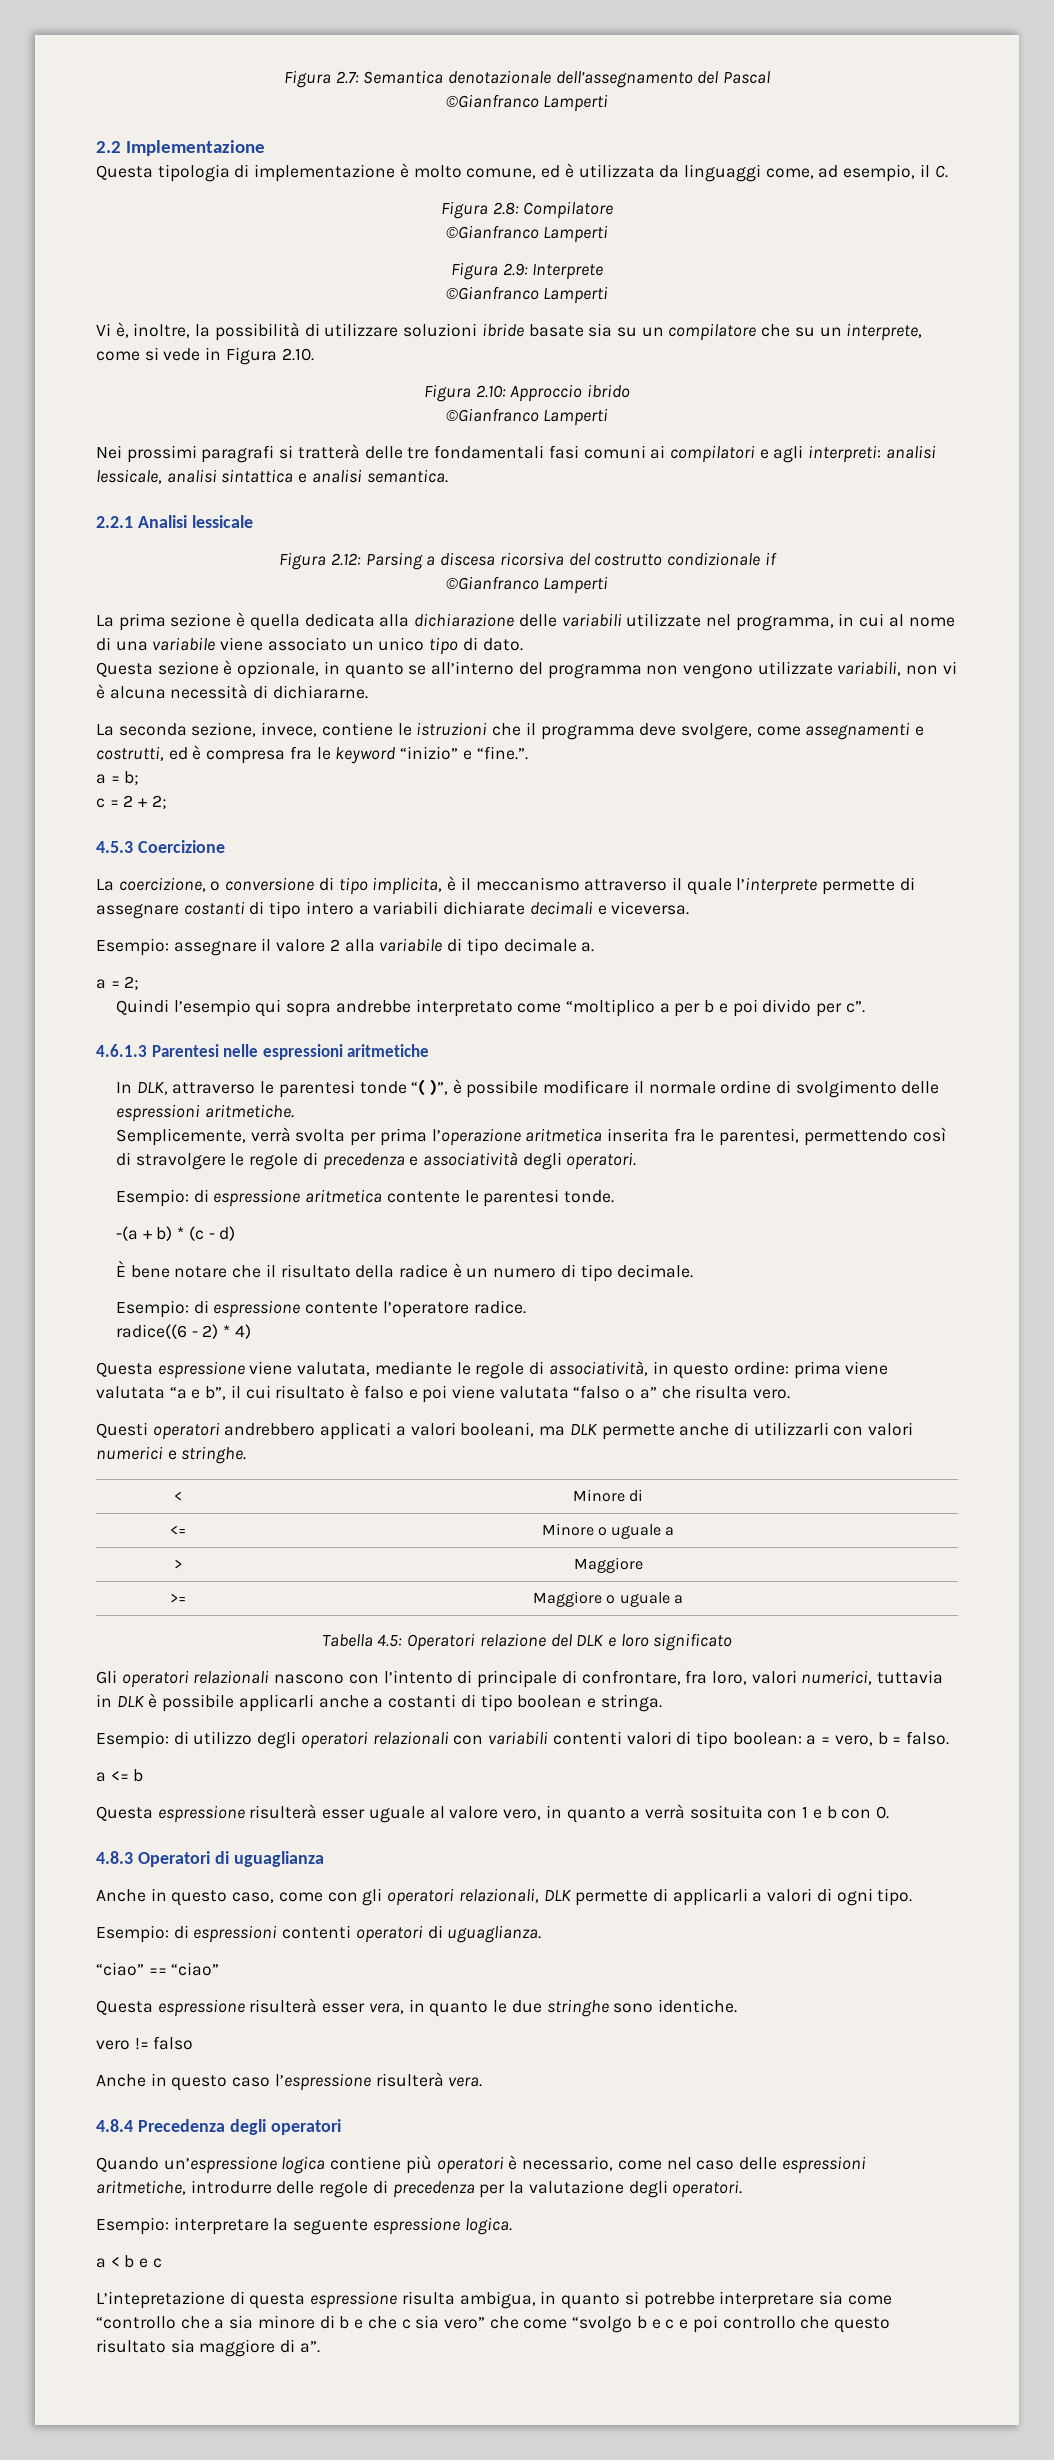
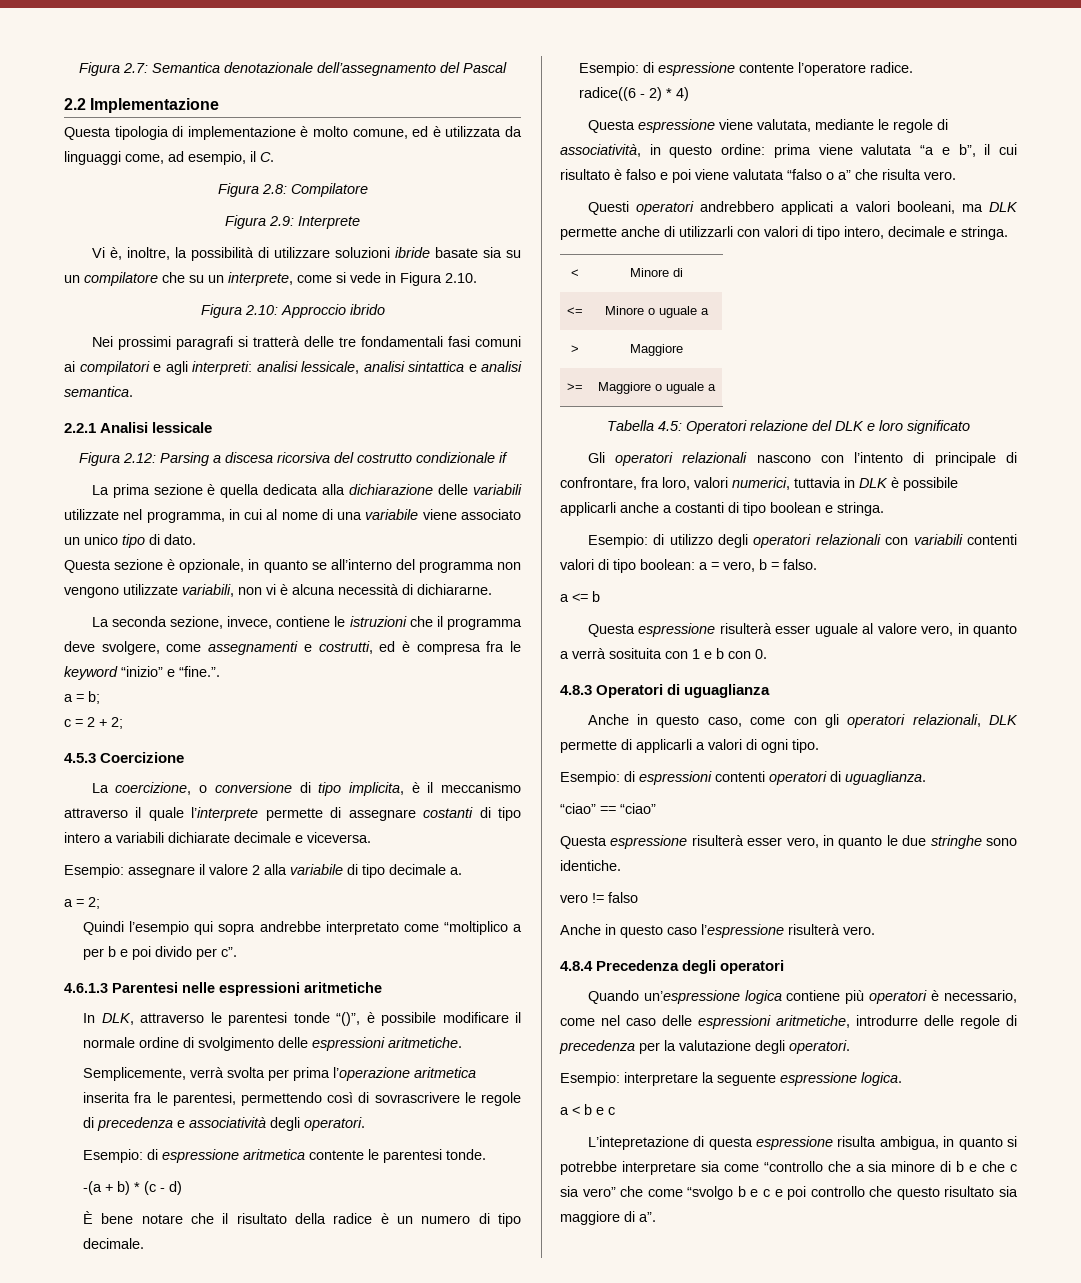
  Figura 2.7: Semantica denotazionale dell’assegnamento del Pascal
- ©Gianfranco Lamperti
  Figura 2.8: Compilatore
- ©Gianfranco Lamperti
  Figura 2.9: Interprete
- ©Gianfranco Lamperti
  Figura 2.10: Approccio ibrido
- ©Gianfranco Lamperti
  Figura 2.12: Parsing a discesa ricorsiva del costrutto condizionale if
- ©Gianfranco Lamperti
- La coercizione, o conversione di tipo implicita, è il meccanismo attraverso il quale l’interprete permette di assegnare costanti di tipo intero a variabili dichiarate decimali e viceversa.
+ La coercizione, o conversione di tipo implicita, è il meccanismo attraverso il quale l’interprete permette di assegnare costanti di tipo intero a variabili dichiarate decimale e viceversa.
- In DLK, attraverso le parentesi tonde “( )”, è possibile modificare il normale ordine di svolgimento delle espressioni aritmetiche.
+ In DLK, attraverso le parentesi tonde “()”, è possibile modificare il normale ordine di svolgimento delle espressioni aritmetiche.
- Semplicemente, verrà svolta per prima l’operazione aritmetica inserita fra le parentesi, permettendo così di stravolgere le regole di precedenza e associatività degli operatori.
+ Semplicemente, verrà svolta per prima l’operazione aritmetica inserita fra le parentesi, permettendo così di sovrascrivere le regole di precedenza e associatività degli operatori.
- Questi operatori andrebbero applicati a valori booleani, ma DLK permette anche di utilizzarli con valori numerici e stringhe.
+ Questi operatori andrebbero applicati a valori booleani, ma DLK permette anche di utilizzarli con valori di tipo intero, decimale e stringa.
- Questa espressione risulterà esser vera, in quanto le due stringhe sono identiche.
+ Questa espressione risulterà esser vero, in quanto le due stringhe sono identiche.
- Anche in questo caso l’espressione risulterà vera.
+ Anche in questo caso l’espressione risulterà vero.

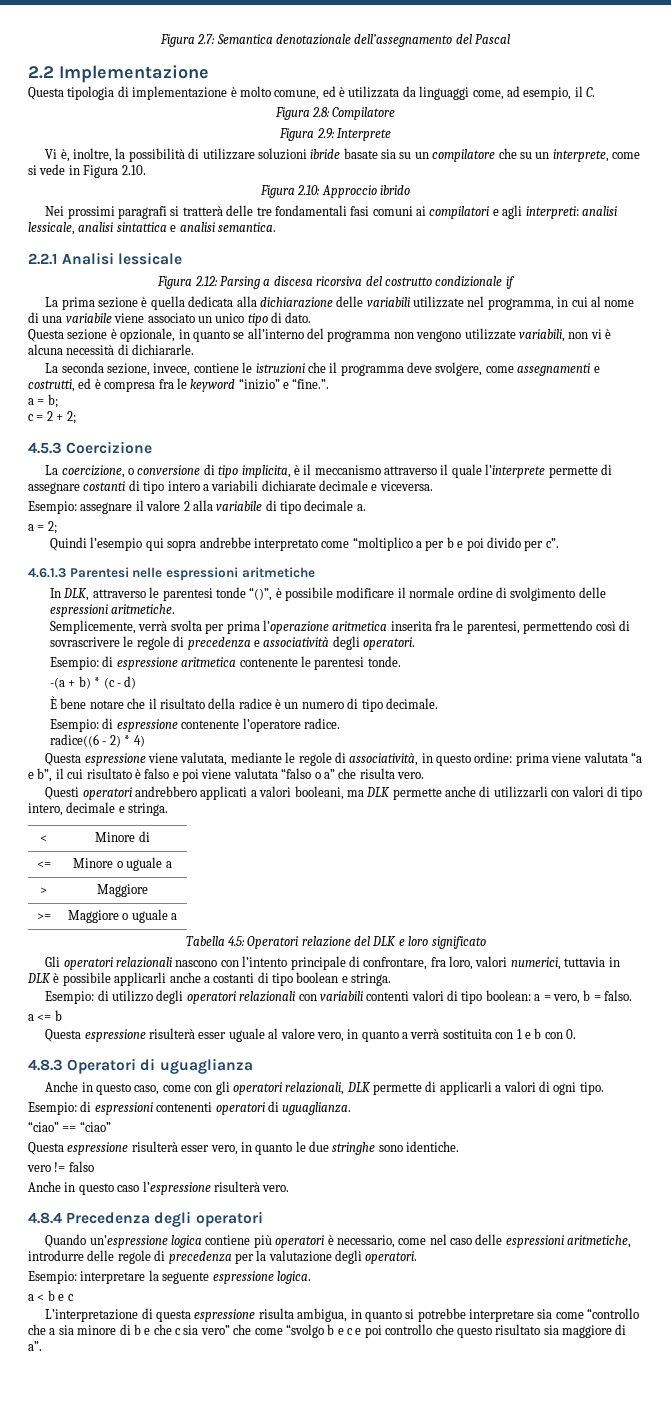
- Questa sezione è opzionale, in quanto se all’interno del programma non vengono utilizzate variabili, non vi è alcuna necessità di dichiararne.
+ Questa sezione è opzionale, in quanto se all’interno del programma non vengono utilizzate variabili, non vi è alcuna necessità di dichiararle.
- Esempio: di espressione aritmetica contente le parentesi tonde.
+ Esempio: di espressione aritmetica contenente le parentesi tonde.
- Esempio: di espressione contente l’operatore radice.
+ Esempio: di espressione contenente l’operatore radice.
- Gli operatori relazionali nascono con l’intento di principale di confrontare, fra loro, valori numerici, tuttavia in DLK è possibile applicarli anche a costanti di tipo boolean e stringa.
+ Gli operatori relazionali nascono con l’intento principale di confrontare, fra loro, valori numerici, tuttavia in DLK è possibile applicarli anche a costanti di tipo boolean e stringa.
- Questa espressione risulterà esser uguale al valore vero, in quanto a verrà sosituita con 1 e b con 0.
+ Questa espressione risulterà esser uguale al valore vero, in quanto a verrà sostituita con 1 e b con 0.
- Esempio: di espressioni contenti operatori di uguaglianza.
+ Esempio: di espressioni contenenti operatori di uguaglianza.
- L’intepretazione di questa espressione risulta ambigua, in quanto si potrebbe interpretare sia come “controllo che a sia minore di b e che c sia vero” che come “svolgo b e c e poi controllo che questo risultato sia maggiore di a”.
+ L’interpretazione di questa espressione risulta ambigua, in quanto si potrebbe interpretare sia come “controllo che a sia minore di b e che c sia vero” che come “svolgo b e c e poi controllo che questo risultato sia maggiore di a”.

